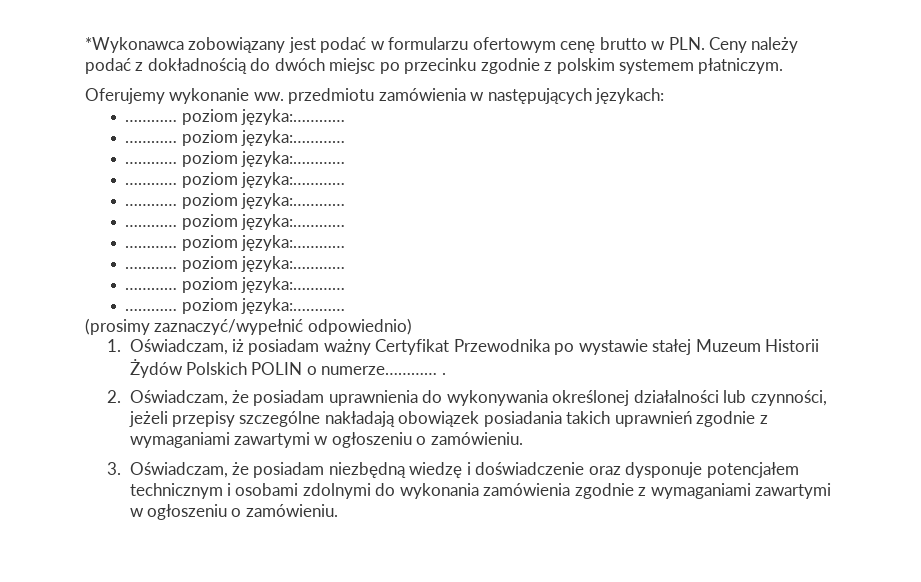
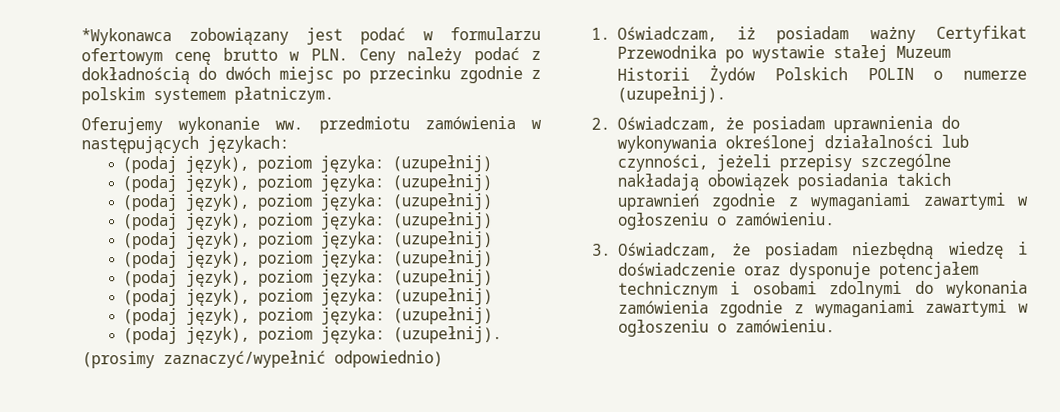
  Oferujemy wykonanie ww. przedmiotu zamówienia w następujących językach:
- ………… poziom języka:…………
- ………… poziom języka:…………
- ………… poziom języka:…………
- ………… poziom języka:…………
- ………… poziom języka:…………
- ………… poziom języka:…………
- ………… poziom języka:…………
- ………… poziom języka:…………
- ………… poziom języka:…………
- ………… poziom języka:…………
+ (podaj język), poziom języka: (uzupełnij)
+ (podaj język), poziom języka: (uzupełnij)
+ (podaj język), poziom języka: (uzupełnij)
+ (podaj język), poziom języka: (uzupełnij)
+ (podaj język), poziom języka: (uzupełnij)
+ (podaj język), poziom języka: (uzupełnij)
+ (podaj język), poziom języka: (uzupełnij)
+ (podaj język), poziom języka: (uzupełnij)
+ (podaj język), poziom języka: (uzupełnij)
+ (podaj język), poziom języka: (uzupełnij).
- 1. Oświadczam, iż posiadam ważny Certyfikat Przewodnika po wystawie stałej Muzeum Historii Żydów Polskich POLIN o numerze………… .
+ 1. Oświadczam, iż posiadam ważny Certyfikat Przewodnika po wystawie stałej Muzeum Historii Żydów Polskich POLIN o numerze (uzupełnij).

